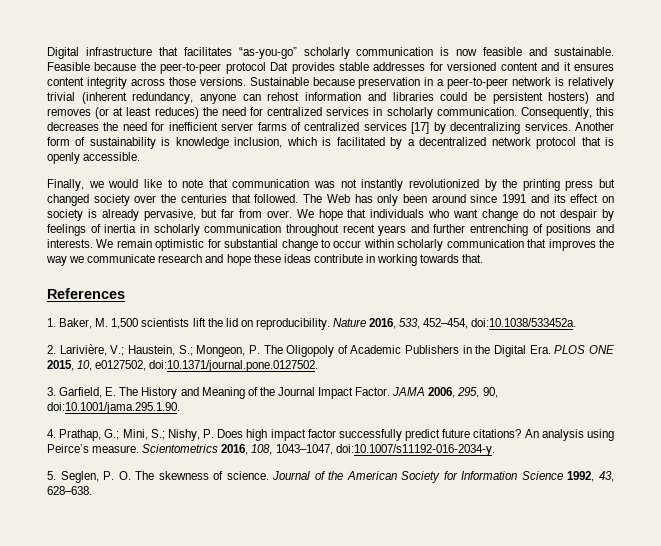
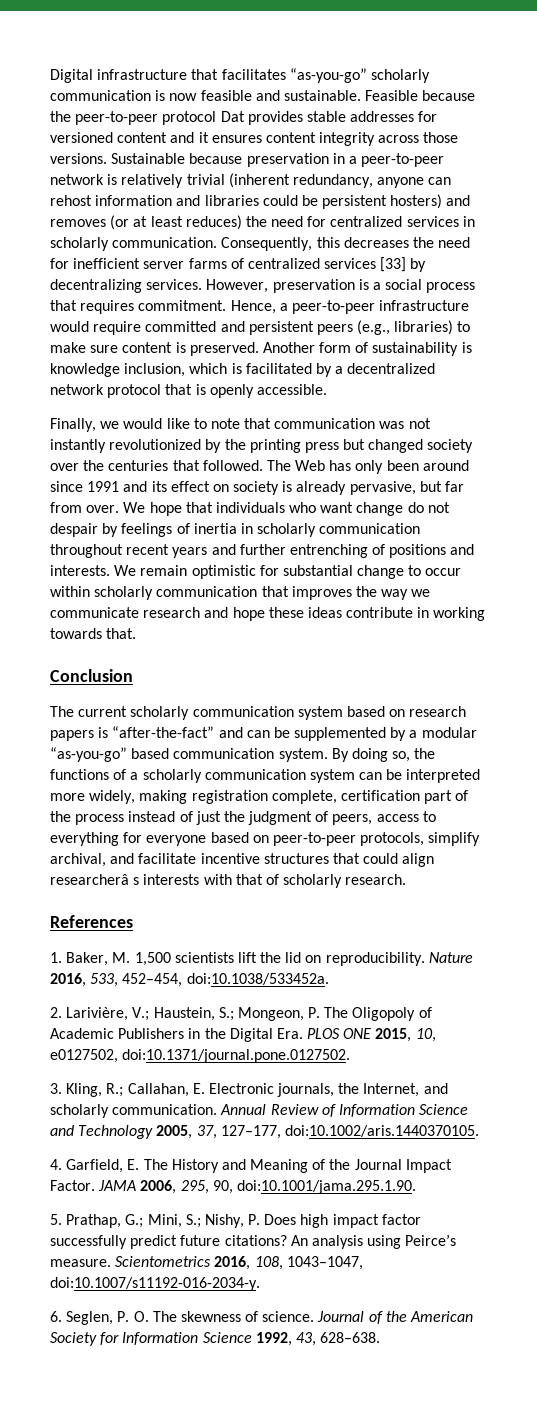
- Consequently, this decreases the need for inefficient server farms of centralized services [17] by decentralizing services.
+ Consequently, this decreases the need for inefficient server farms of centralized services [33] by decentralizing services.
+ However, preservation is a social process that requires commitment. Hence, a peer-to-peer infrastructure would require committed and persistent peers (e.g., libraries) to make sure content is preserved.
+ Conclusion
+ The current scholarly communication system based on research papers is “after-the-fact” and can be supplemented by a modular “as-you-go” based communication system. By doing so, the functions of a scholarly communication system can be interpreted more widely, making registration complete, certification part of the process instead of just the judgment of peers, access to everything for everyone based on peer-to-peer protocols, simplify archival, and facilitate incentive structures that could align researcherâ s interests with that of scholarly research.
- 3. Garfield, E. The History and Meaning of the Journal Impact Factor.
+ 3. Kling, R.; Callahan, E. Electronic journals, the Internet, and scholarly communication. Annual Review of Information Science and Technology 2005, 37, 127–177, doi:10.1002/aris.1440370105.
+ 4. Garfield, E. The History and Meaning of the Journal Impact Factor.
- 4. Prathap, G.; Mini, S.; Nishy, P. Does high impact factor successfully predict future citations?
+ 5. Prathap, G.; Mini, S.; Nishy, P. Does high impact factor successfully predict future citations?
- 5. Seglen, P. O. The skewness of science.
+ 6. Seglen, P. O. The skewness of science.

